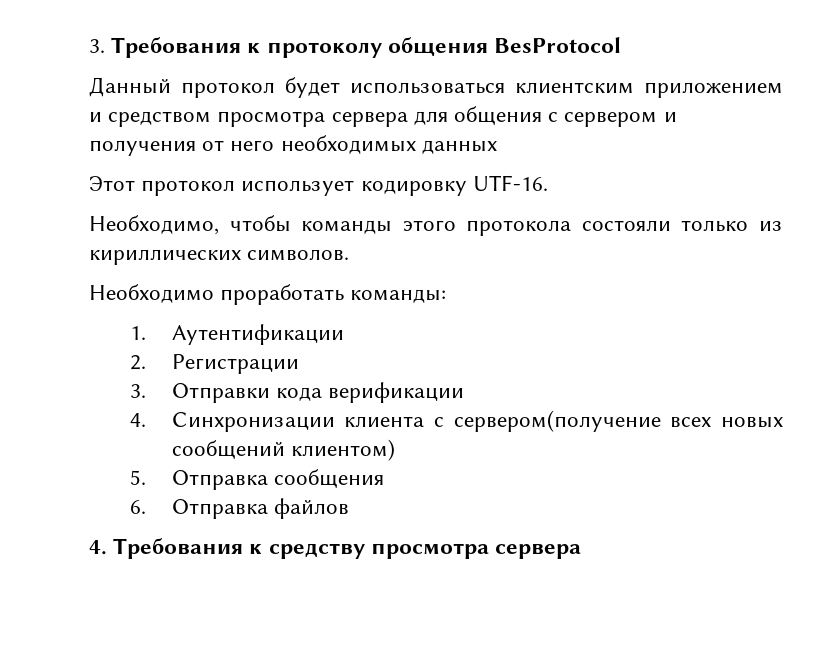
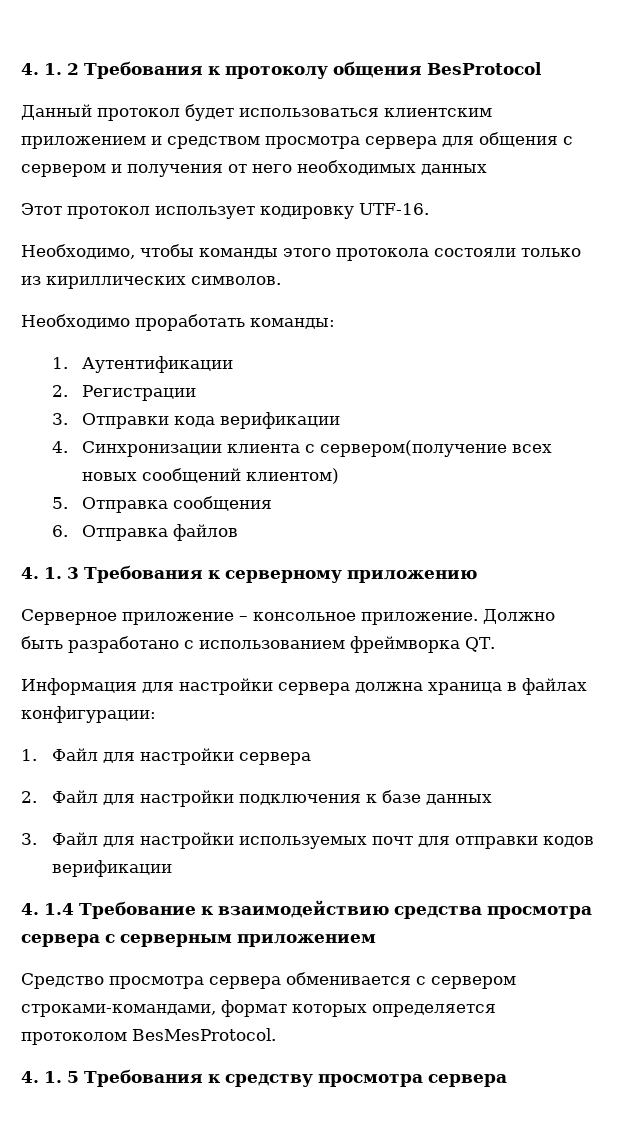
- 3. Требования к протоколу общения BesProtocol
+ 4. 1. 2 Требования к протоколу общения BesProtocol
- 4. Требования к средству просмотра сервера
+ 4. 1. 3 Требования к серверному приложению
+ Серверное приложение – консольное приложение. Должно быть разработано с использованием фреймворка QT.
+ Информация для настройки сервера должна храница в файлах конфигурации:
+ 1. Файл для настройки сервера
+ 2. Файл для настройки подключения к базе данных
+ 3. Файл для настройки используемых почт для отправки кодов верификации
+ 4. 1.4 Требование к взаимодействию средства просмотра сервера с серверным приложением
+ Средство просмотра сервера обменивается с сервером строками-командами, формат которых определяется протоколом BesMesProtocol.
+ 4. 1. 5 Требования к средству просмотра сервера

